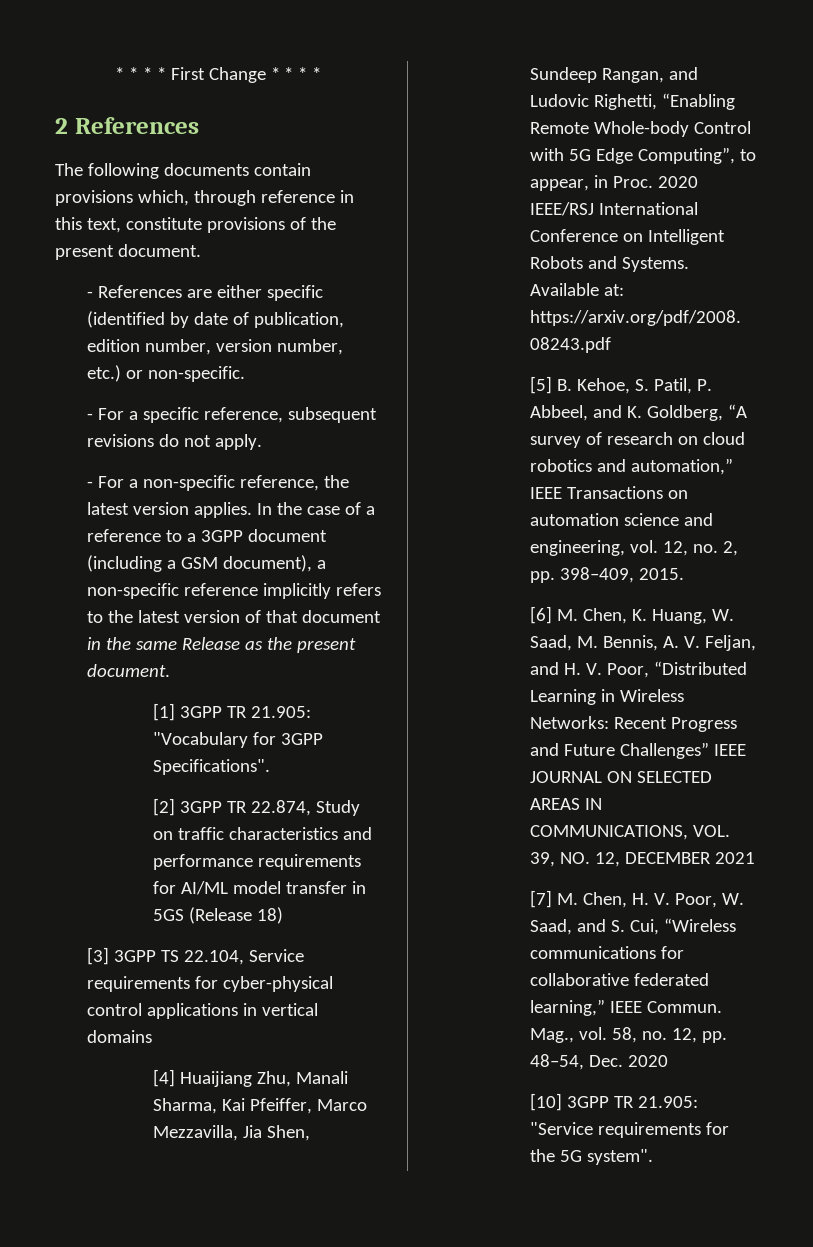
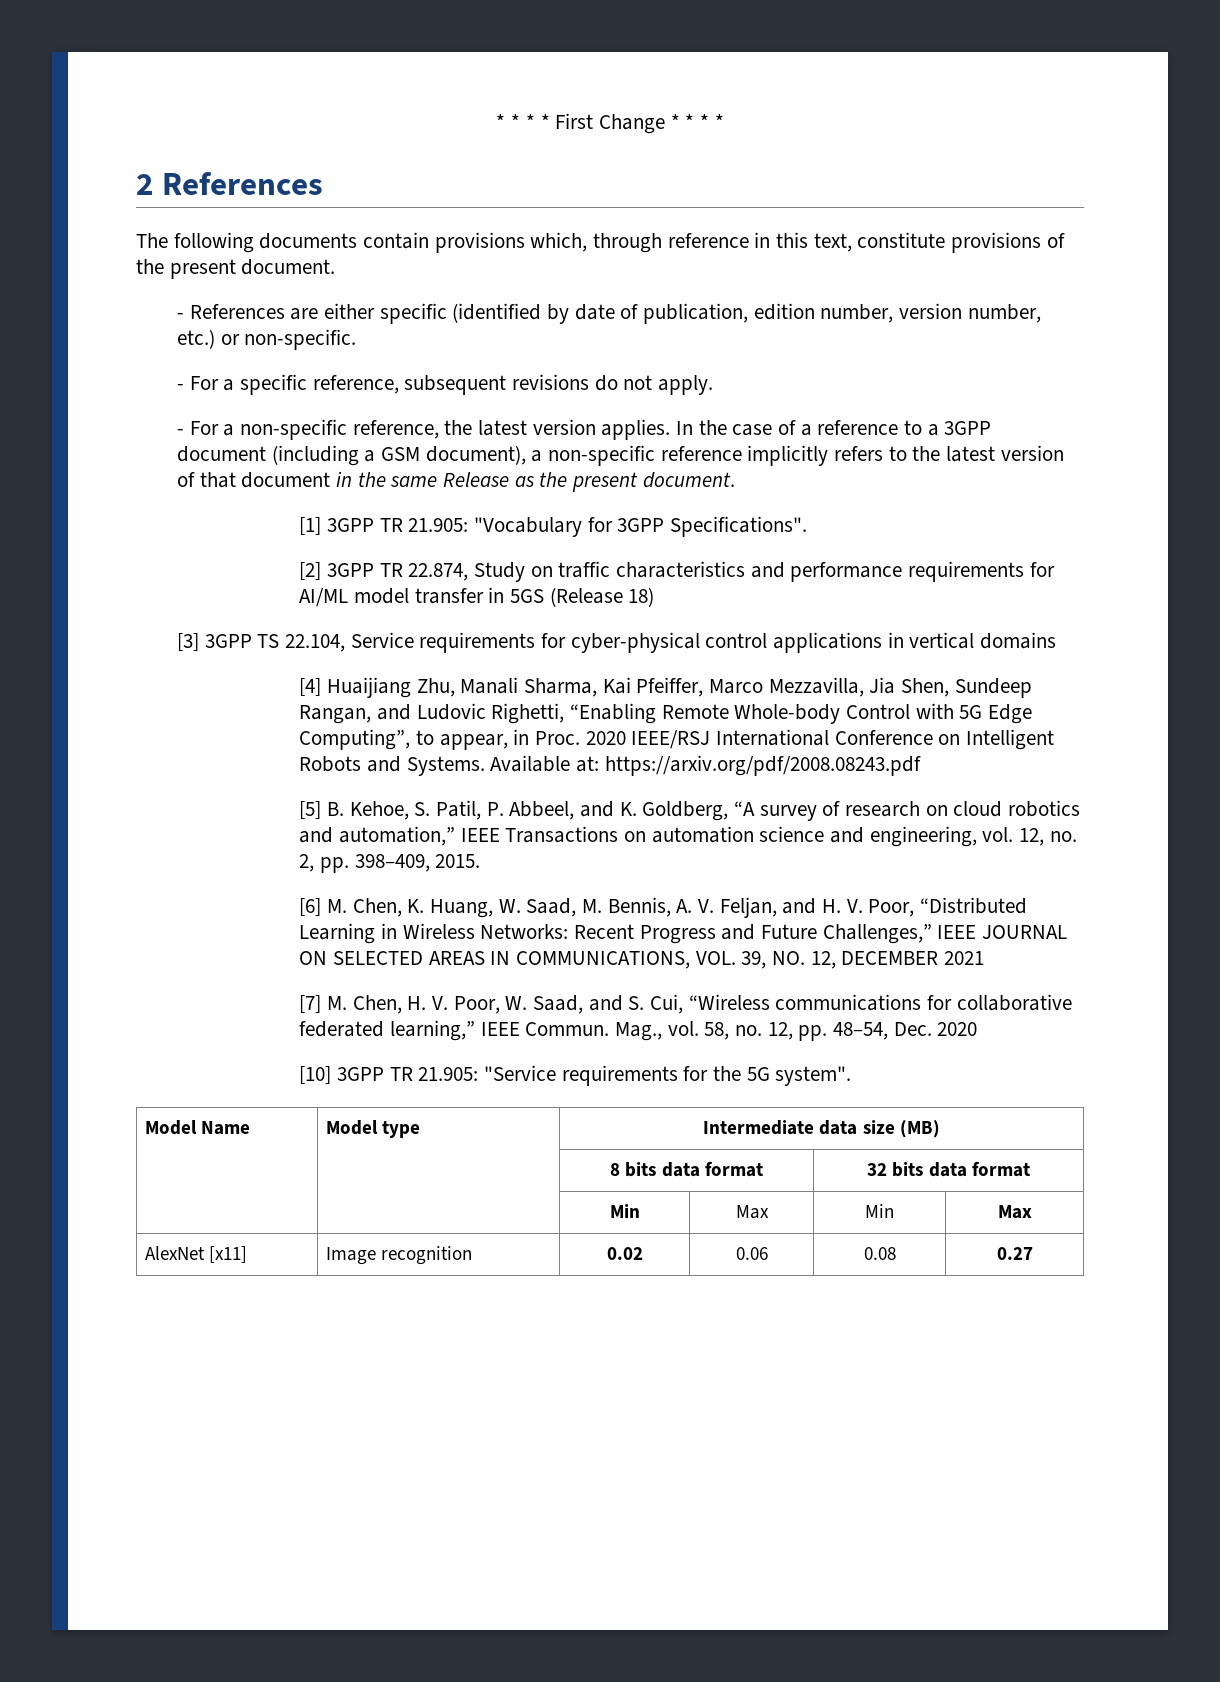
- [6] M. Chen, K. Huang, W. Saad, M. Bennis, A. V. Feljan, and H. V. Poor, “Distributed Learning in Wireless Networks: Recent Progress and Future Challenges” IEEE JOURNAL ON SELECTED AREAS IN COMMUNICATIONS, VOL. 39, NO. 12, DECEMBER 2021
+ [6] M. Chen, K. Huang, W. Saad, M. Bennis, A. V. Feljan, and H. V. Poor, “Distributed Learning in Wireless Networks: Recent Progress and Future Challenges,” IEEE JOURNAL ON SELECTED AREAS IN COMMUNICATIONS, VOL. 39, NO. 12, DECEMBER 2021
+ Model Name | Model type | Intermediate data size (MB)
+ | | 8 bits data format | 32 bits data format
+ | | Min | Max | Min | Max
+ AlexNet [x11] | Image recognition | 0.02 | 0.06 | 0.08 | 0.27

